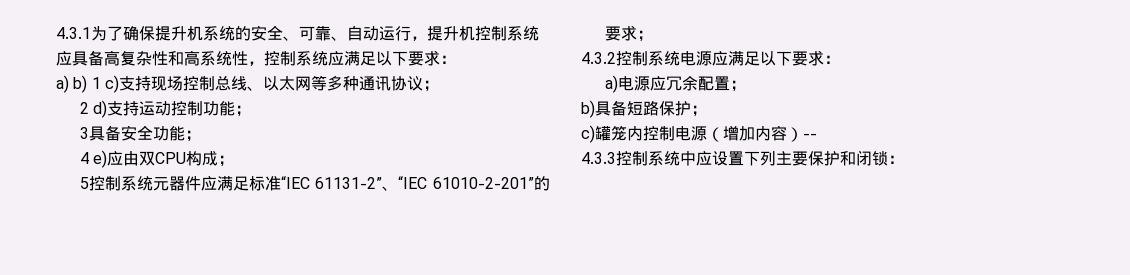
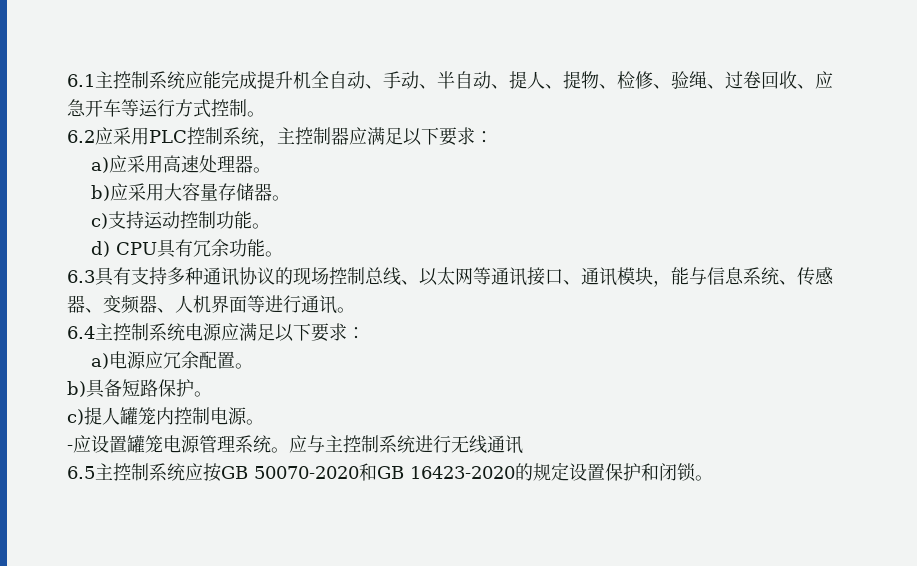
- 4.3.1为了确保提升机系统的安全、可靠、自动运行，提升机控制系统应具备高复杂性和高系统性，控制系统应满足以下要求：
- a) b) 1 c)支持现场控制总线、以太网等多种通讯协议；
- 2 d)支持运动控制功能；
- 3具备安全功能；
- 4 e)应由双CPU构成；
- 5控制系统元器件应满足标准“IEC 61131-2”、“IEC 61010-2-201”的要求；
- 4.3.2控制系统电源应满足以下要求：
+ 6.1主控制系统应能完成提升机全自动、手动、半自动、提人、提物、检修、验绳、过卷回收、应急开车等运行方式控制。
+ 6.2应采用PLC控制系统，主控制器应满足以下要求：
+ a)应采用高速处理器。
+ b)应采用大容量存储器。
+ c)支持运动控制功能。
+ d) CPU具有冗余功能。
+ 6.3具有支持多种通讯协议的现场控制总线、以太网等通讯接口、通讯模块，能与信息系统、传感器、变频器、人机界面等进行通讯。
+ 6.4主控制系统电源应满足以下要求：
- a)电源应冗余配置；
+ a)电源应冗余配置。
- b)具备短路保护；
- c)罐笼内控制电源（增加内容）--
- 4.3.3控制系统中应设置下列主要保护和闭锁：
+ b)具备短路保护。
+ c)提人罐笼内控制电源。
+ -应设置罐笼电源管理系统。应与主控制系统进行无线通讯
+ 6.5主控制系统应按GB 50070-2020和GB 16423-2020的规定设置保护和闭锁。

